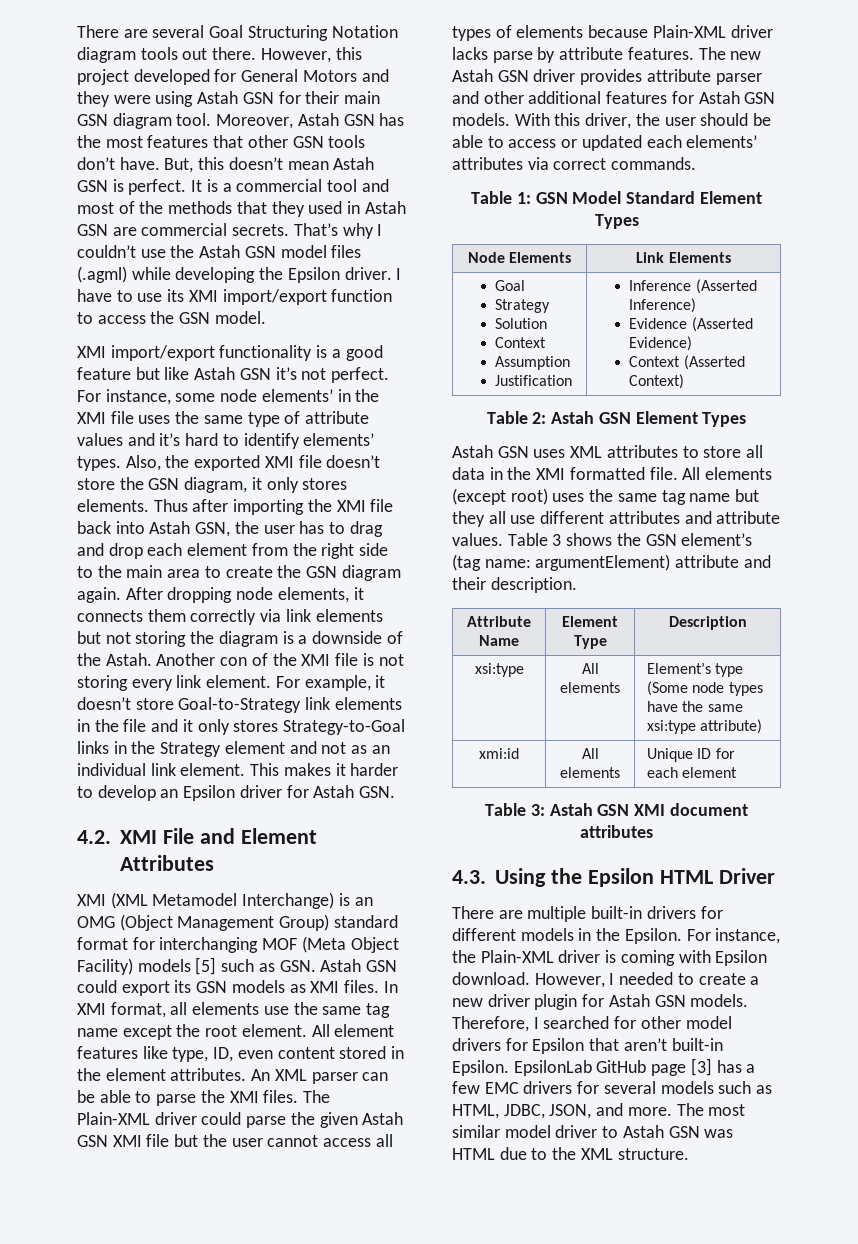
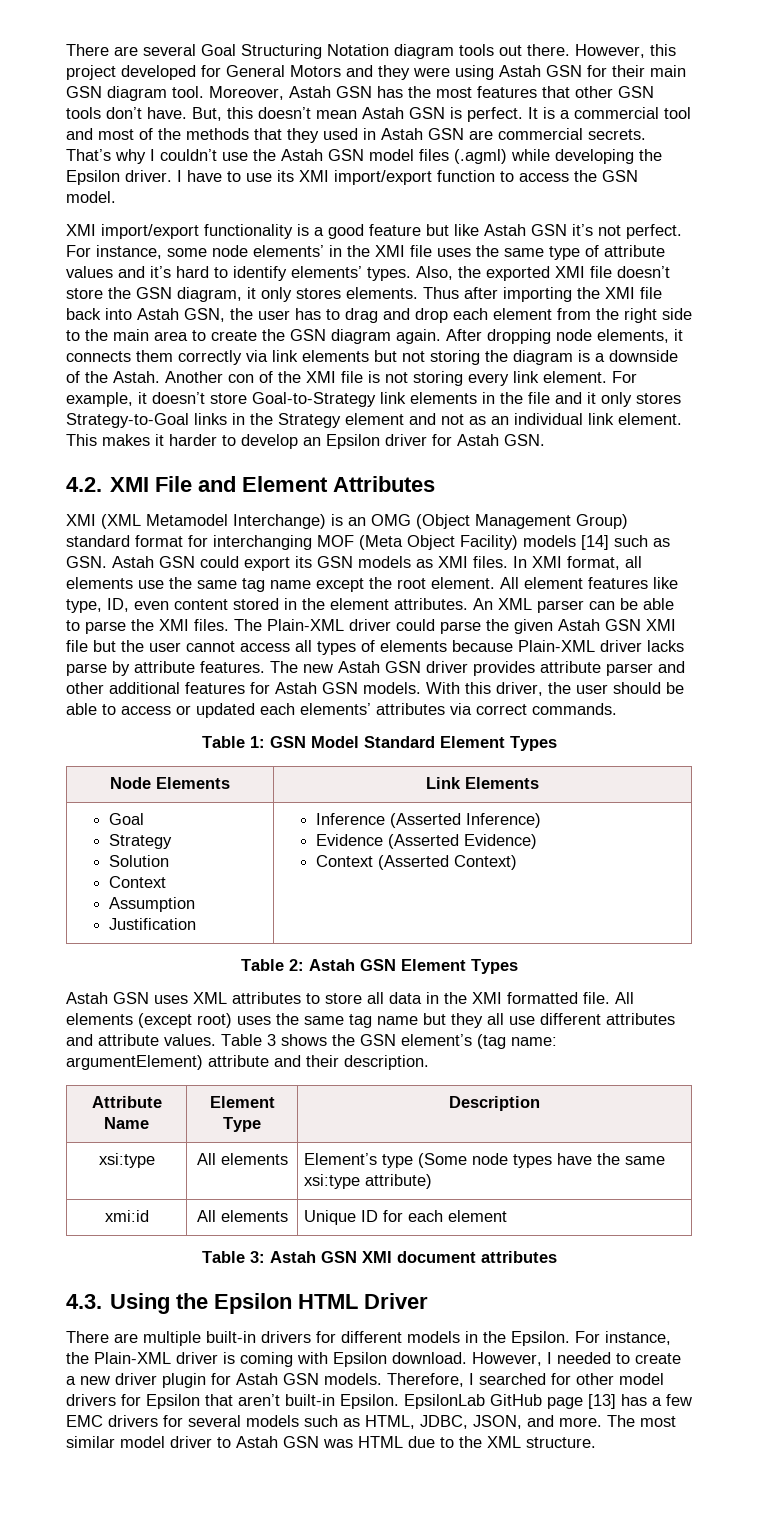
- XMI (XML Metamodel Interchange) is an OMG (Object Management Group) standard format for interchanging MOF (Meta Object Facility) models [5] such as GSN. Astah GSN could export its GSN models as XMI files.
+ XMI (XML Metamodel Interchange) is an OMG (Object Management Group) standard format for interchanging MOF (Meta Object Facility) models [14] such as GSN. Astah GSN could export its GSN models as XMI files.
- EpsilonLab GitHub page [3] has a few EMC drivers for several models such as HTML, JDBC, JSON, and more.
+ EpsilonLab GitHub page [13] has a few EMC drivers for several models such as HTML, JDBC, JSON, and more.

